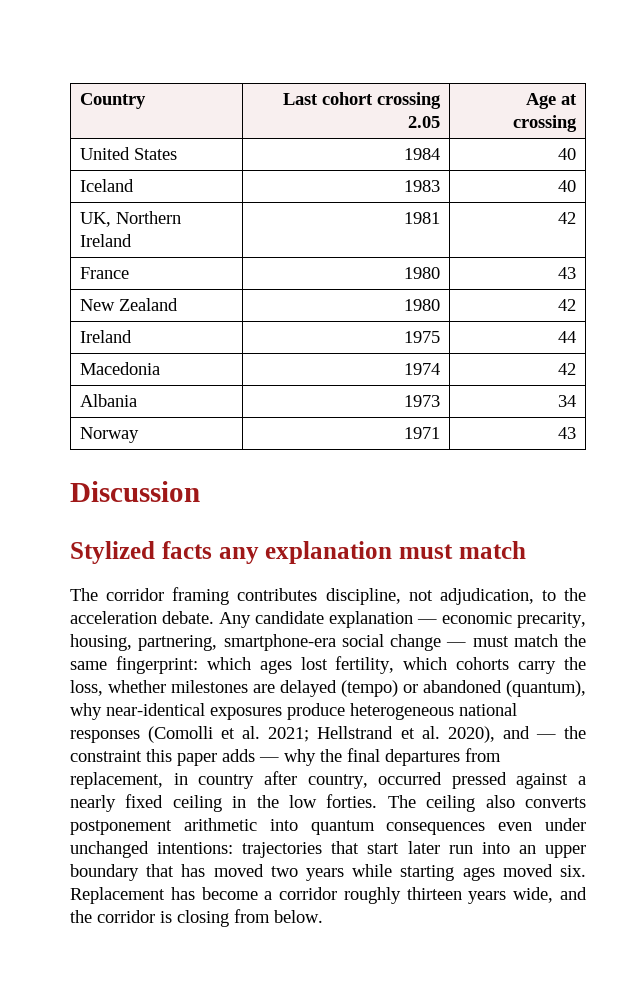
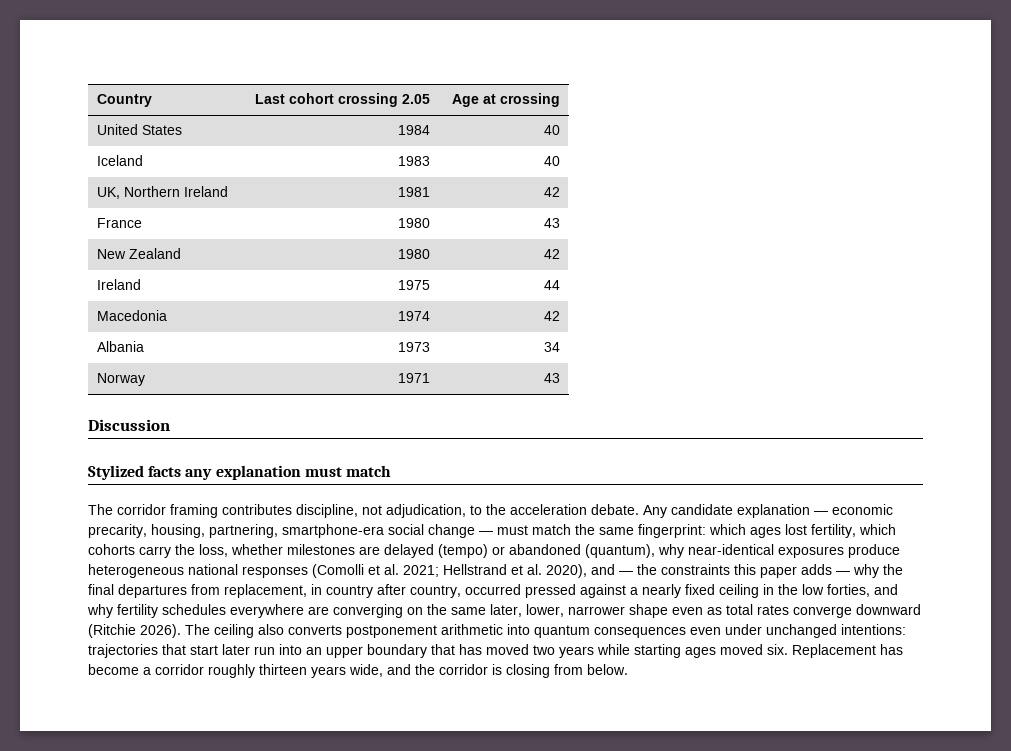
- Hellstrand et al. 2020), and — the constraint this paper adds — why the final departures from replacement, in country after country, occurred pressed against a nearly fixed ceiling in the low forties.
+ Hellstrand et al. 2020), and — the constraints this paper adds — why the final departures from replacement, in country after country, occurred pressed against a nearly fixed ceiling in the low forties, and why fertility schedules everywhere are converging on the same later, lower, narrower shape even as total rates converge downward (Ritchie 2026).

